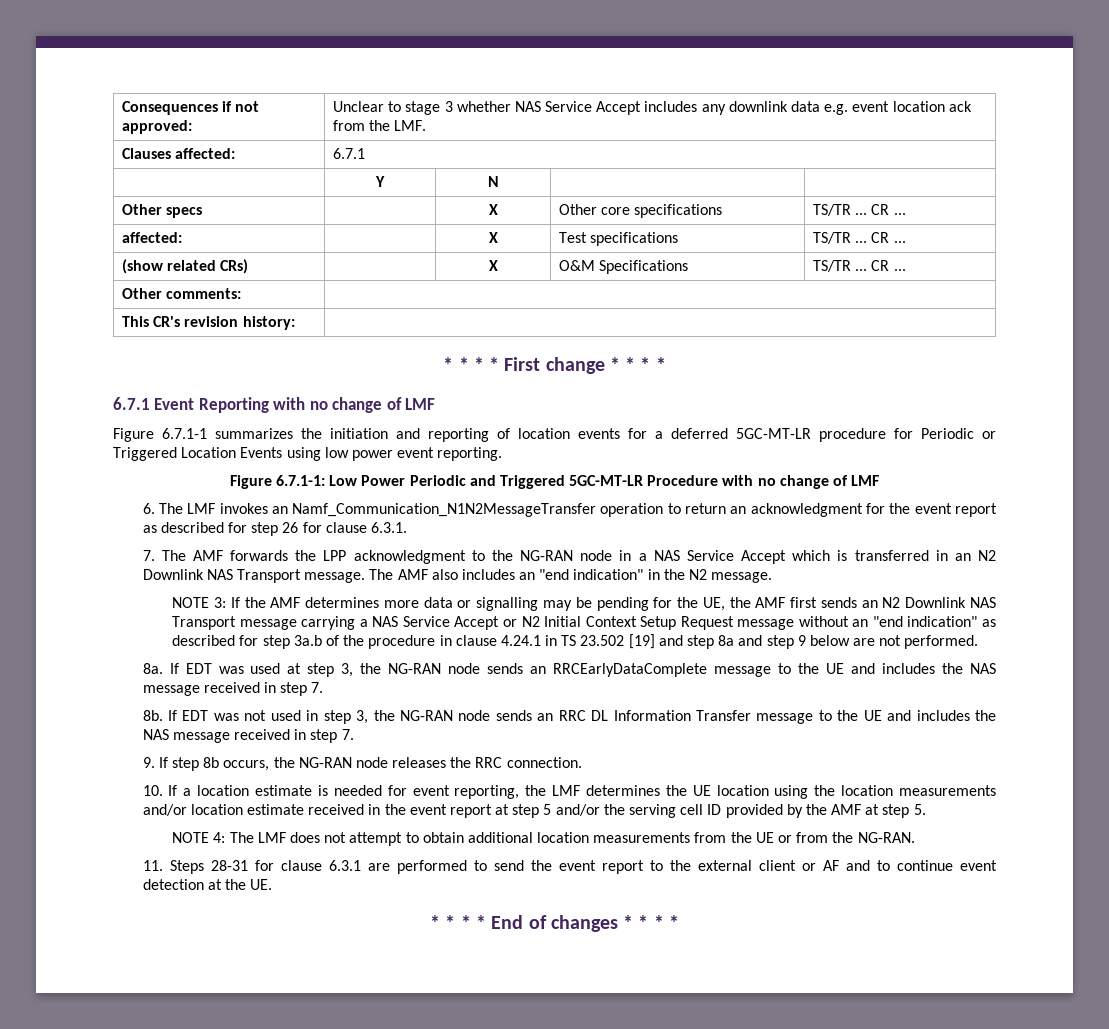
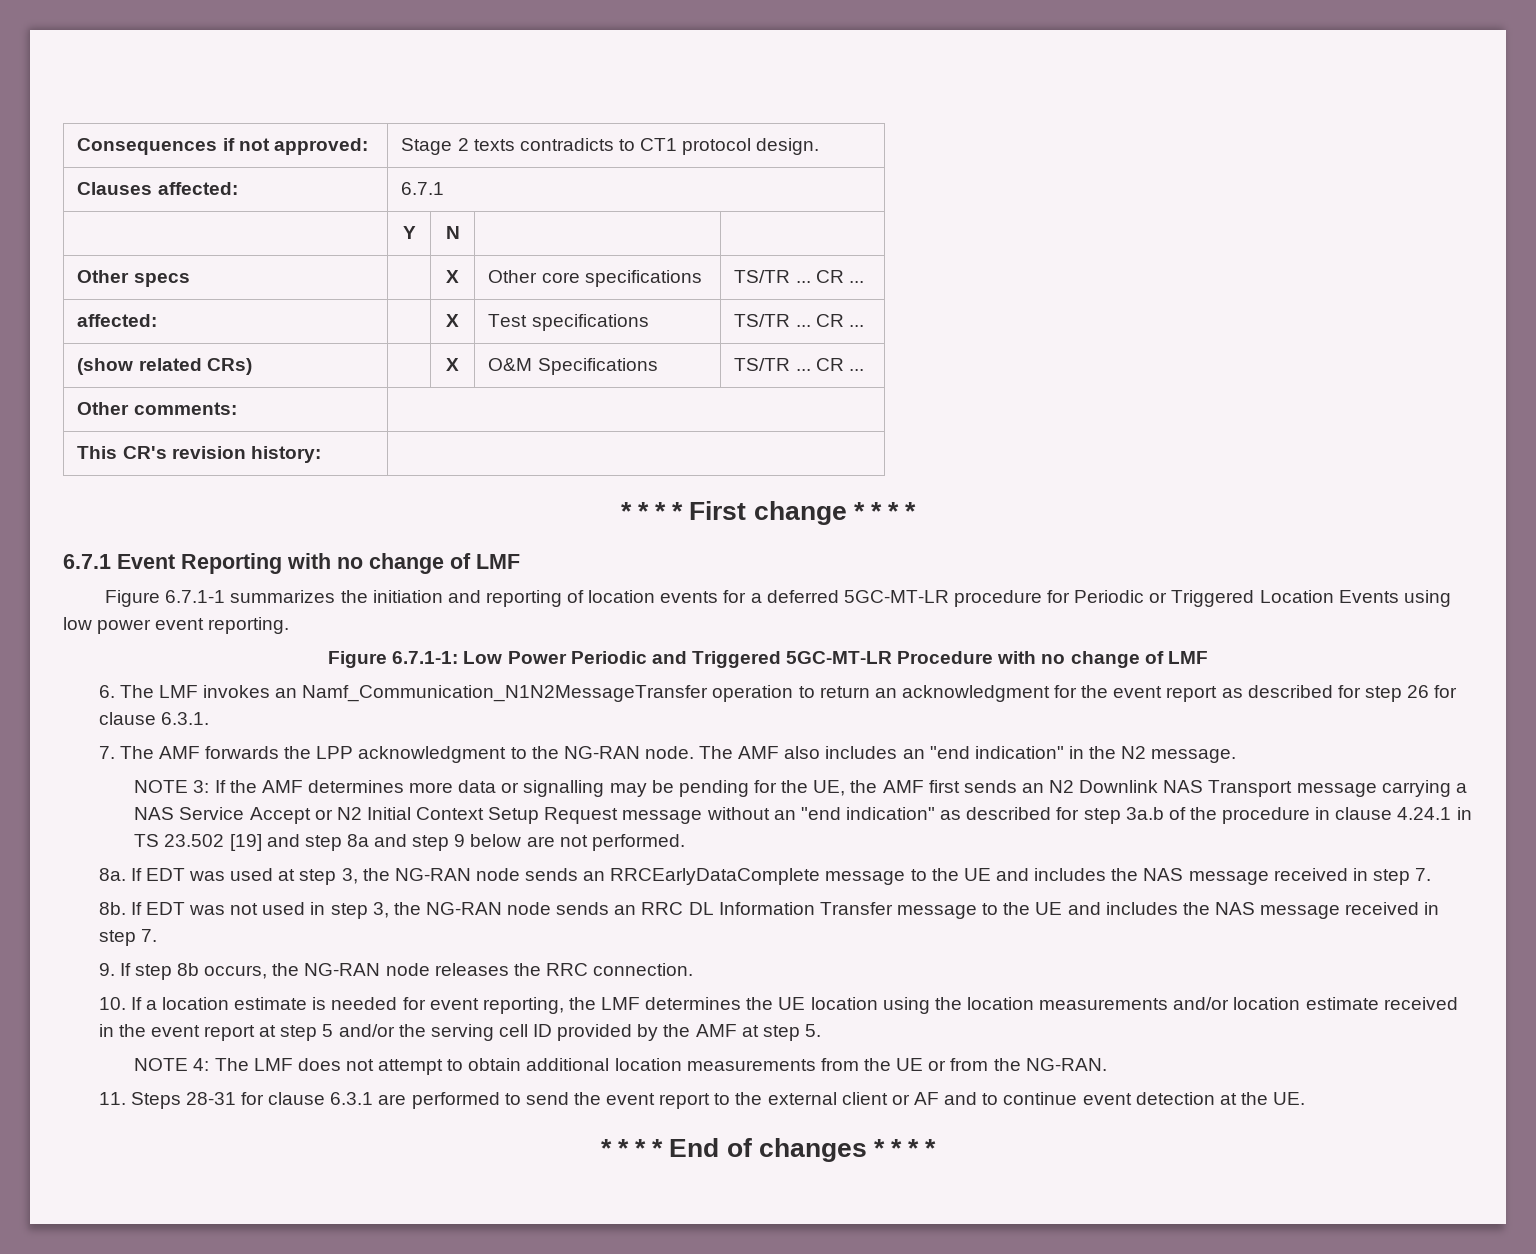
- Consequences if not approved: | Unclear to stage 3 whether NAS Service Accept includes any downlink data e.g. event location ack from the LMF.
+ Consequences if not approved: | Stage 2 texts contradicts to CT1 protocol design.
- 7. The AMF forwards the LPP acknowledgment to the NG-RAN node in a NAS Service Accept which is transferred in an N2 Downlink NAS Transport message.
+ 7. The AMF forwards the LPP acknowledgment to the NG-RAN node.

